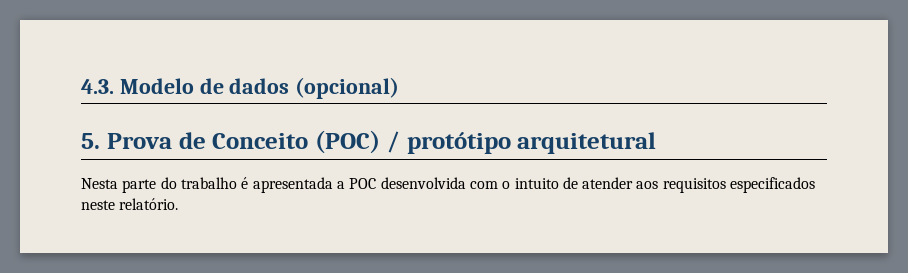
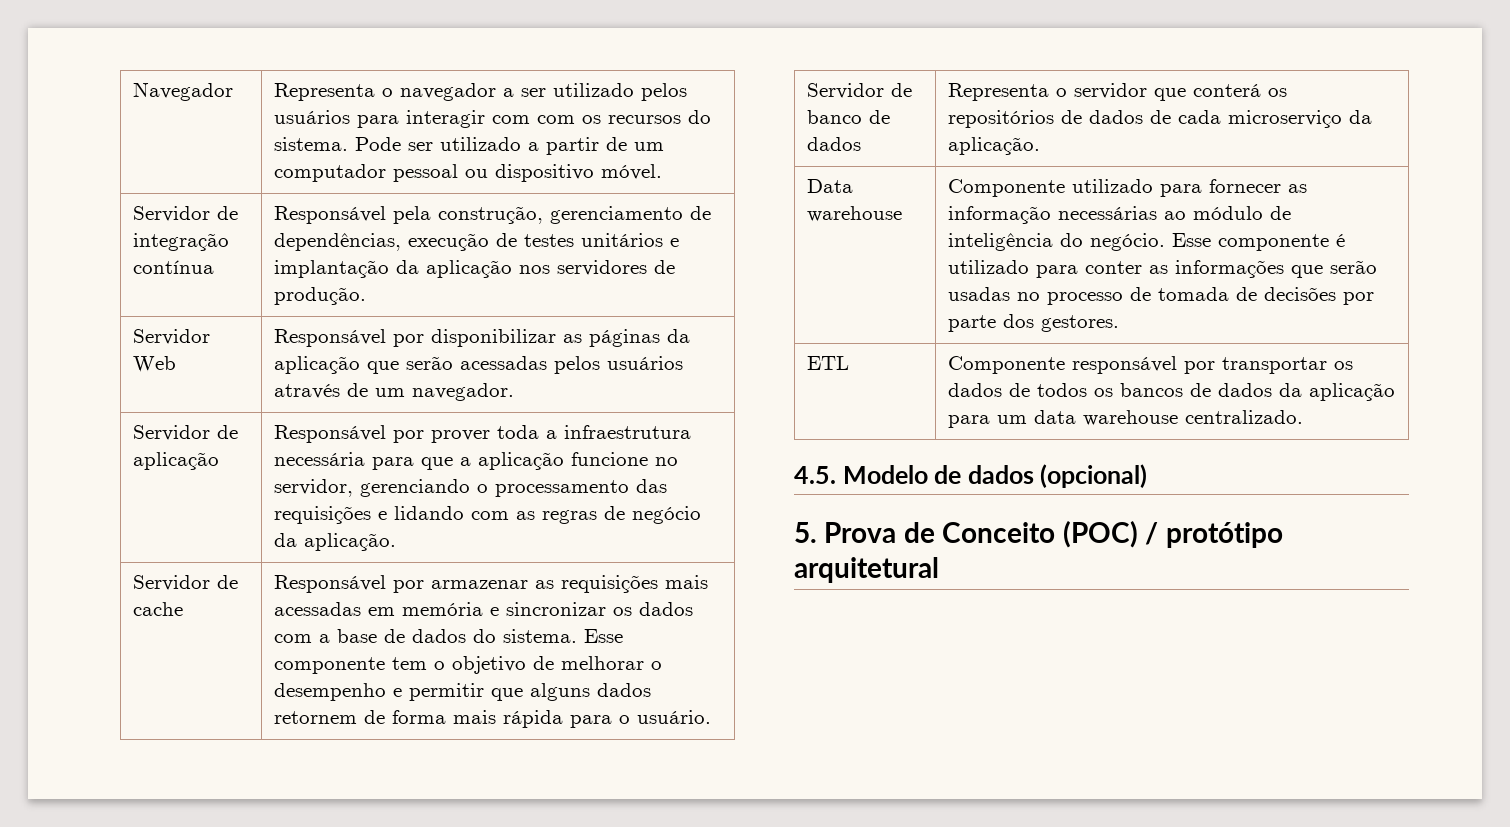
- 4.3. Modelo de dados (opcional)
+ Navegador | Representa o navegador a ser utilizado pelos usuários para interagir com com os recursos do sistema. Pode ser utilizado a partir de um computador pessoal ou dispositivo móvel.
+ Servidor de integração contínua | Responsável pela construção, gerenciamento de dependências, execução de testes unitários e implantação da aplicação nos servidores de produção.
+ Servidor Web | Responsável por disponibilizar as páginas da aplicação que serão acessadas pelos usuários através de um navegador.
+ Servidor de aplicação | Responsável por prover toda a infraestrutura necessária para que a aplicação funcione no servidor, gerenciando o processamento das requisições e lidando com as regras de negócio da aplicação.
+ Servidor de cache | Responsável por armazenar as requisições mais acessadas em memória e sincronizar os dados com a base de dados do sistema. Esse componente tem o objetivo de melhorar o desempenho e permitir que alguns dados retornem de forma mais rápida para o usuário.
+ Servidor de banco de dados | Representa o servidor que conterá os repositórios de dados de cada microserviço da aplicação.
+ Data warehouse | Componente utilizado para fornecer as informação necessárias ao módulo de inteligência do negócio. Esse componente é utilizado para conter as informações que serão usadas no processo de tomada de decisões por parte dos gestores.
+ ETL | Componente responsável por transportar os dados de todos os bancos de dados da aplicação para um data warehouse centralizado.
+ 4.5. Modelo de dados (opcional)
- Nesta parte do trabalho é apresentada a POC desenvolvida com o intuito de atender aos requisitos especificados neste relatório.

